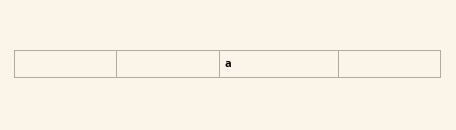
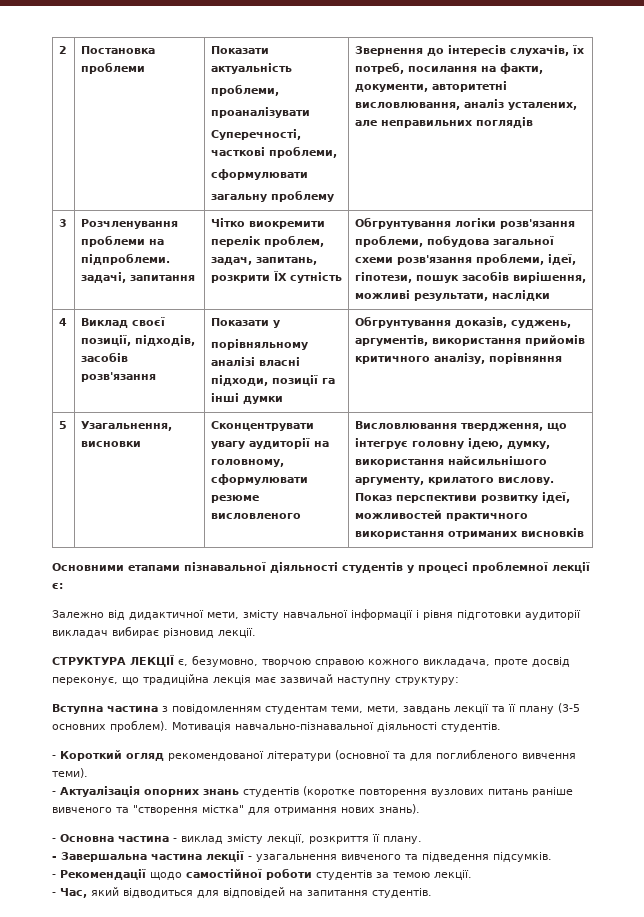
- | | а |
+ 2 | Постановка проблеми | Показати актуальність
+ проблеми,
+ проаналізувати
+ Суперечності, часткові проблеми,
+ сформулювати
+ загальну проблему | Звернення до інтересів слухачів, їх потреб, посилання на факти, документи, авторитетні висловлювання, аналіз усталених, але неправильних поглядів
+ 3 | Розчленування проблеми на підпроблеми. задачі, запитання | Чітко виокремити перелік проблем, задач, запитань, розкрити ЇХ сутність | Обгрунтування логіки розв'язання проблеми, побудова загальної схеми розв'язання проблеми, ідеї, гіпотези, пошук засобів вирішення, можливі результати, наслідки
+ 4 | Виклад своєї позиції, підходів, засобів розв'язання | Показати у
+ порівняльному аналізі власні підходи, позиції га інші думки | Обгрунтування доказів, суджень, аргументів, використання прийомів критичного аналізу, порівняння
+ 5 | Узагальнення, висновки | Сконцентрувати увагу аудиторії на головному, сформулювати резюме висловленого | Висловлювання твердження, що інтегрує головну ідею, думку, використання найсильнішого аргументу, крилатого вислову. Показ перспективи розвитку ідеї, можливостей практичного використання отриманих висновків
+ Основними етапами пізнавальної діяльності студентів у процесі проблемної лекції є:
+ Залежно від дидактичної мети, змісту навчальної інформації і рівня підготовки аудиторії викладач вибирає різновид лекції.
+ СТРУКТУРА ЛЕКЦІЇ є, безумовно, творчою справою кожного викладача, проте досвід переконує, що традиційна лекція має зазвичай наступну структуру:
+ Вступна частина з повідомленням студентам теми, мети, завдань лекції та її плану (3-5 основних проблем). Мотивація навчально-пізнавальної діяльності студентів.
+ - Короткий огляд рекомендованої літератури (основної та для поглибленого вивчення теми).
+ - Актуалізація опорних знань студентів (коротке повторення вузлових питань раніше вивченого та "створення містка" для отримання нових знань).
+ - Основна частина - виклад змісту лекції, розкриття її плану.
+ - Завершальна частина лекції - узагальнення вивченого та підведення підсумків.
+ - Рекомендації щодо самостійної роботи студентів за темою лекції.
+ - Час, який відводиться для відповідей на запитання студентів.

